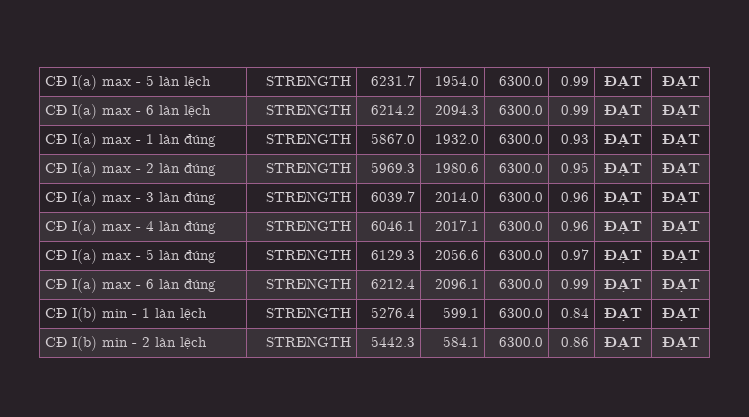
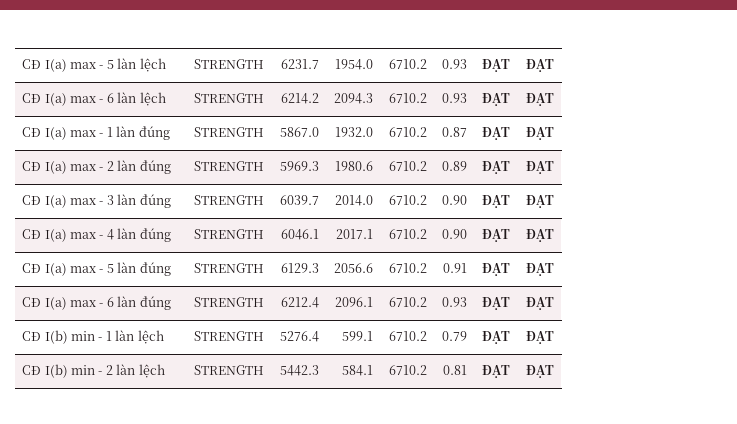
- CĐ I(a) max - 5 làn lệch | STRENGTH | 6231.7 | 1954.0 | 6300.0 | 0.99 | ĐẠT | ĐẠT
+ CĐ I(a) max - 5 làn lệch | STRENGTH | 6231.7 | 1954.0 | 6710.2 | 0.93 | ĐẠT | ĐẠT
- CĐ I(a) max - 6 làn lệch | STRENGTH | 6214.2 | 2094.3 | 6300.0 | 0.99 | ĐẠT | ĐẠT
+ CĐ I(a) max - 6 làn lệch | STRENGTH | 6214.2 | 2094.3 | 6710.2 | 0.93 | ĐẠT | ĐẠT
- CĐ I(a) max - 1 làn đúng | STRENGTH | 5867.0 | 1932.0 | 6300.0 | 0.93 | ĐẠT | ĐẠT
+ CĐ I(a) max - 1 làn đúng | STRENGTH | 5867.0 | 1932.0 | 6710.2 | 0.87 | ĐẠT | ĐẠT
- CĐ I(a) max - 2 làn đúng | STRENGTH | 5969.3 | 1980.6 | 6300.0 | 0.95 | ĐẠT | ĐẠT
+ CĐ I(a) max - 2 làn đúng | STRENGTH | 5969.3 | 1980.6 | 6710.2 | 0.89 | ĐẠT | ĐẠT
- CĐ I(a) max - 3 làn đúng | STRENGTH | 6039.7 | 2014.0 | 6300.0 | 0.96 | ĐẠT | ĐẠT
+ CĐ I(a) max - 3 làn đúng | STRENGTH | 6039.7 | 2014.0 | 6710.2 | 0.90 | ĐẠT | ĐẠT
- CĐ I(a) max - 4 làn đúng | STRENGTH | 6046.1 | 2017.1 | 6300.0 | 0.96 | ĐẠT | ĐẠT
+ CĐ I(a) max - 4 làn đúng | STRENGTH | 6046.1 | 2017.1 | 6710.2 | 0.90 | ĐẠT | ĐẠT
- CĐ I(a) max - 5 làn đúng | STRENGTH | 6129.3 | 2056.6 | 6300.0 | 0.97 | ĐẠT | ĐẠT
+ CĐ I(a) max - 5 làn đúng | STRENGTH | 6129.3 | 2056.6 | 6710.2 | 0.91 | ĐẠT | ĐẠT
- CĐ I(a) max - 6 làn đúng | STRENGTH | 6212.4 | 2096.1 | 6300.0 | 0.99 | ĐẠT | ĐẠT
+ CĐ I(a) max - 6 làn đúng | STRENGTH | 6212.4 | 2096.1 | 6710.2 | 0.93 | ĐẠT | ĐẠT
- CĐ I(b) min - 1 làn lệch | STRENGTH | 5276.4 | 599.1 | 6300.0 | 0.84 | ĐẠT | ĐẠT
+ CĐ I(b) min - 1 làn lệch | STRENGTH | 5276.4 | 599.1 | 6710.2 | 0.79 | ĐẠT | ĐẠT
- CĐ I(b) min - 2 làn lệch | STRENGTH | 5442.3 | 584.1 | 6300.0 | 0.86 | ĐẠT | ĐẠT
+ CĐ I(b) min - 2 làn lệch | STRENGTH | 5442.3 | 584.1 | 6710.2 | 0.81 | ĐẠT | ĐẠT

